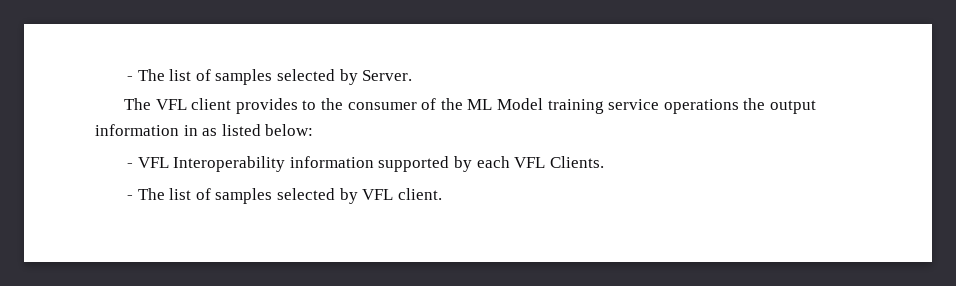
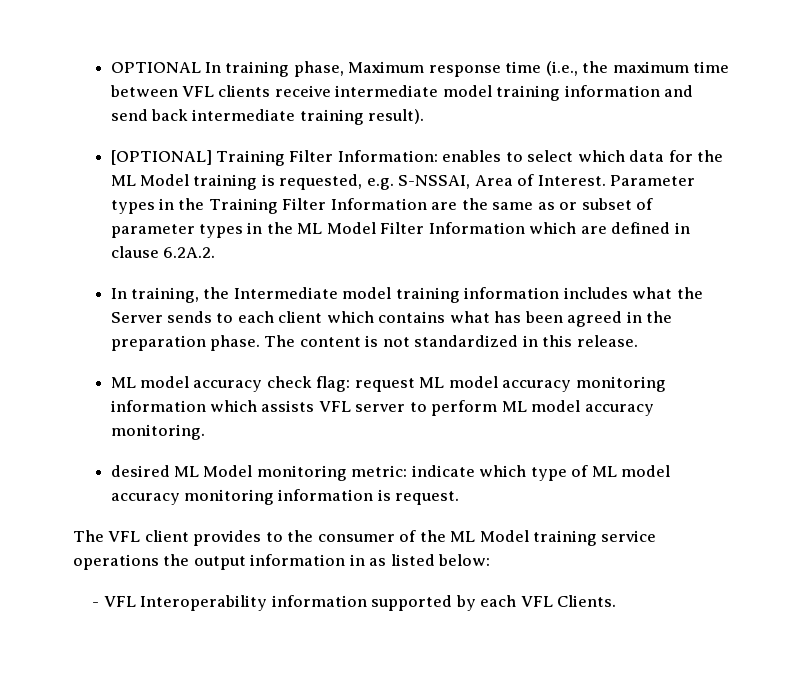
- - The list of samples selected by Server.
+ OPTIONAL In training phase, Maximum response time (i.e., the maximum time between VFL clients receive intermediate model training information and send back intermediate training result).
+ [OPTIONAL] Training Filter Information: enables to select which data for the ML Model training is requested, e.g. S-NSSAI, Area of Interest. Parameter types in the Training Filter Information are the same as or subset of parameter types in the ML Model Filter Information which are defined in clause 6.2A.2.
+ In training, the Intermediate model training information includes what the Server sends to each client which contains what has been agreed in the preparation phase. The content is not standardized in this release.
+ ML model accuracy check flag: request ML model accuracy monitoring information which assists VFL server to perform ML model accuracy monitoring.
+ desired ML Model monitoring metric: indicate which type of ML model accuracy monitoring information is request.
- - The list of samples selected by VFL client.

